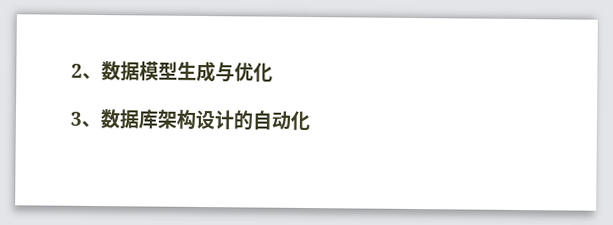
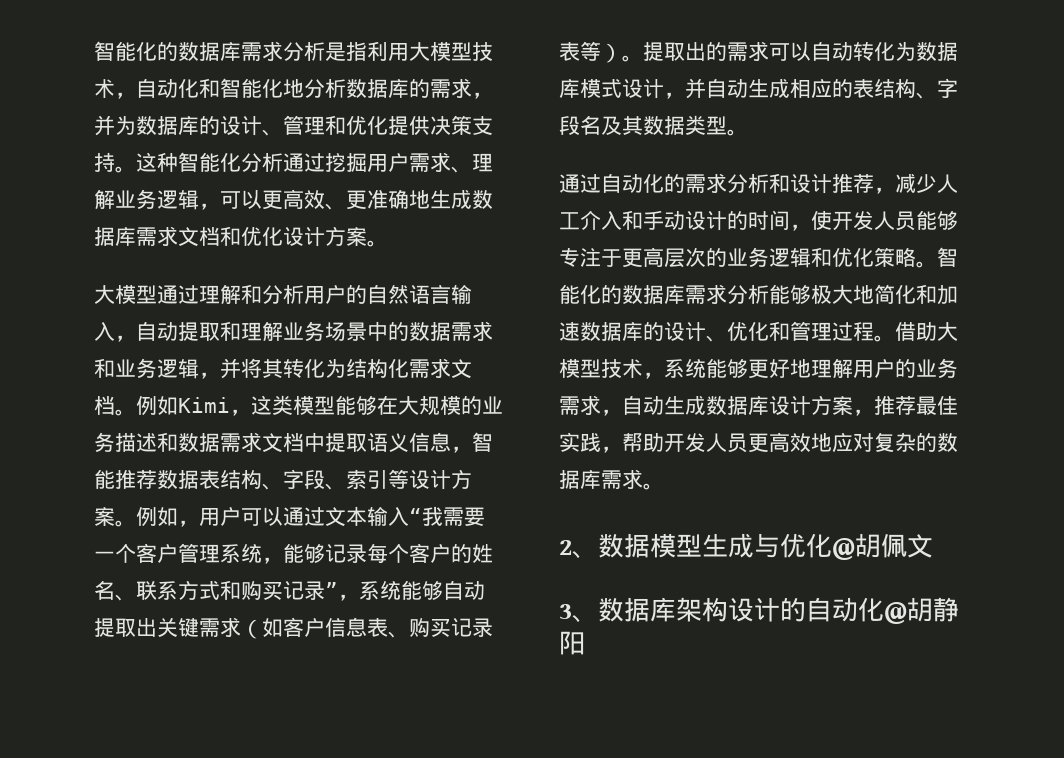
+ 智能化的数据库需求分析是指利用大模型技术，自动化和智能化地分析数据库的需求，并为数据库的设计、管理和优化提供决策支持。这种智能化分析通过挖掘用户需求、理解业务逻辑，可以更高效、更准确地生成数据库需求文档和优化设计方案。
+ 大模型通过理解和分析用户的自然语言输入，自动提取和理解业务场景中的数据需求和业务逻辑，并将其转化为结构化需求文档。例如Kimi，这类模型能够在大规模的业务描述和数据需求文档中提取语义信息，智能推荐数据表结构、字段、索引等设计方案。例如，用户可以通过文本输入“我需要一个客户管理系统，能够记录每个客户的姓名、联系方式和购买记录”，系统能够自动提取出关键需求（如客户信息表、购买记录表等）。提取出的需求可以自动转化为数据库模式设计，并自动生成相应的表结构、字段名及其数据类型。
+ 通过自动化的需求分析和设计推荐，减少人工介入和手动设计的时间，使开发人员能够专注于更高层次的业务逻辑和优化策略。智能化的数据库需求分析能够极大地简化和加速数据库的设计、优化和管理过程。借助大模型技术，系统能够更好地理解用户的业务需求，自动生成数据库设计方案，推荐最佳实践，帮助开发人员更高效地应对复杂的数据库需求。
- 2、数据模型生成与优化
+ 2、数据模型生成与优化@胡佩文
- 3、数据库架构设计的自动化
+ 3、数据库架构设计的自动化@胡静阳

